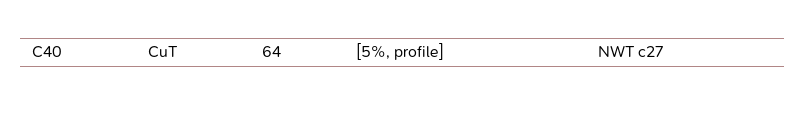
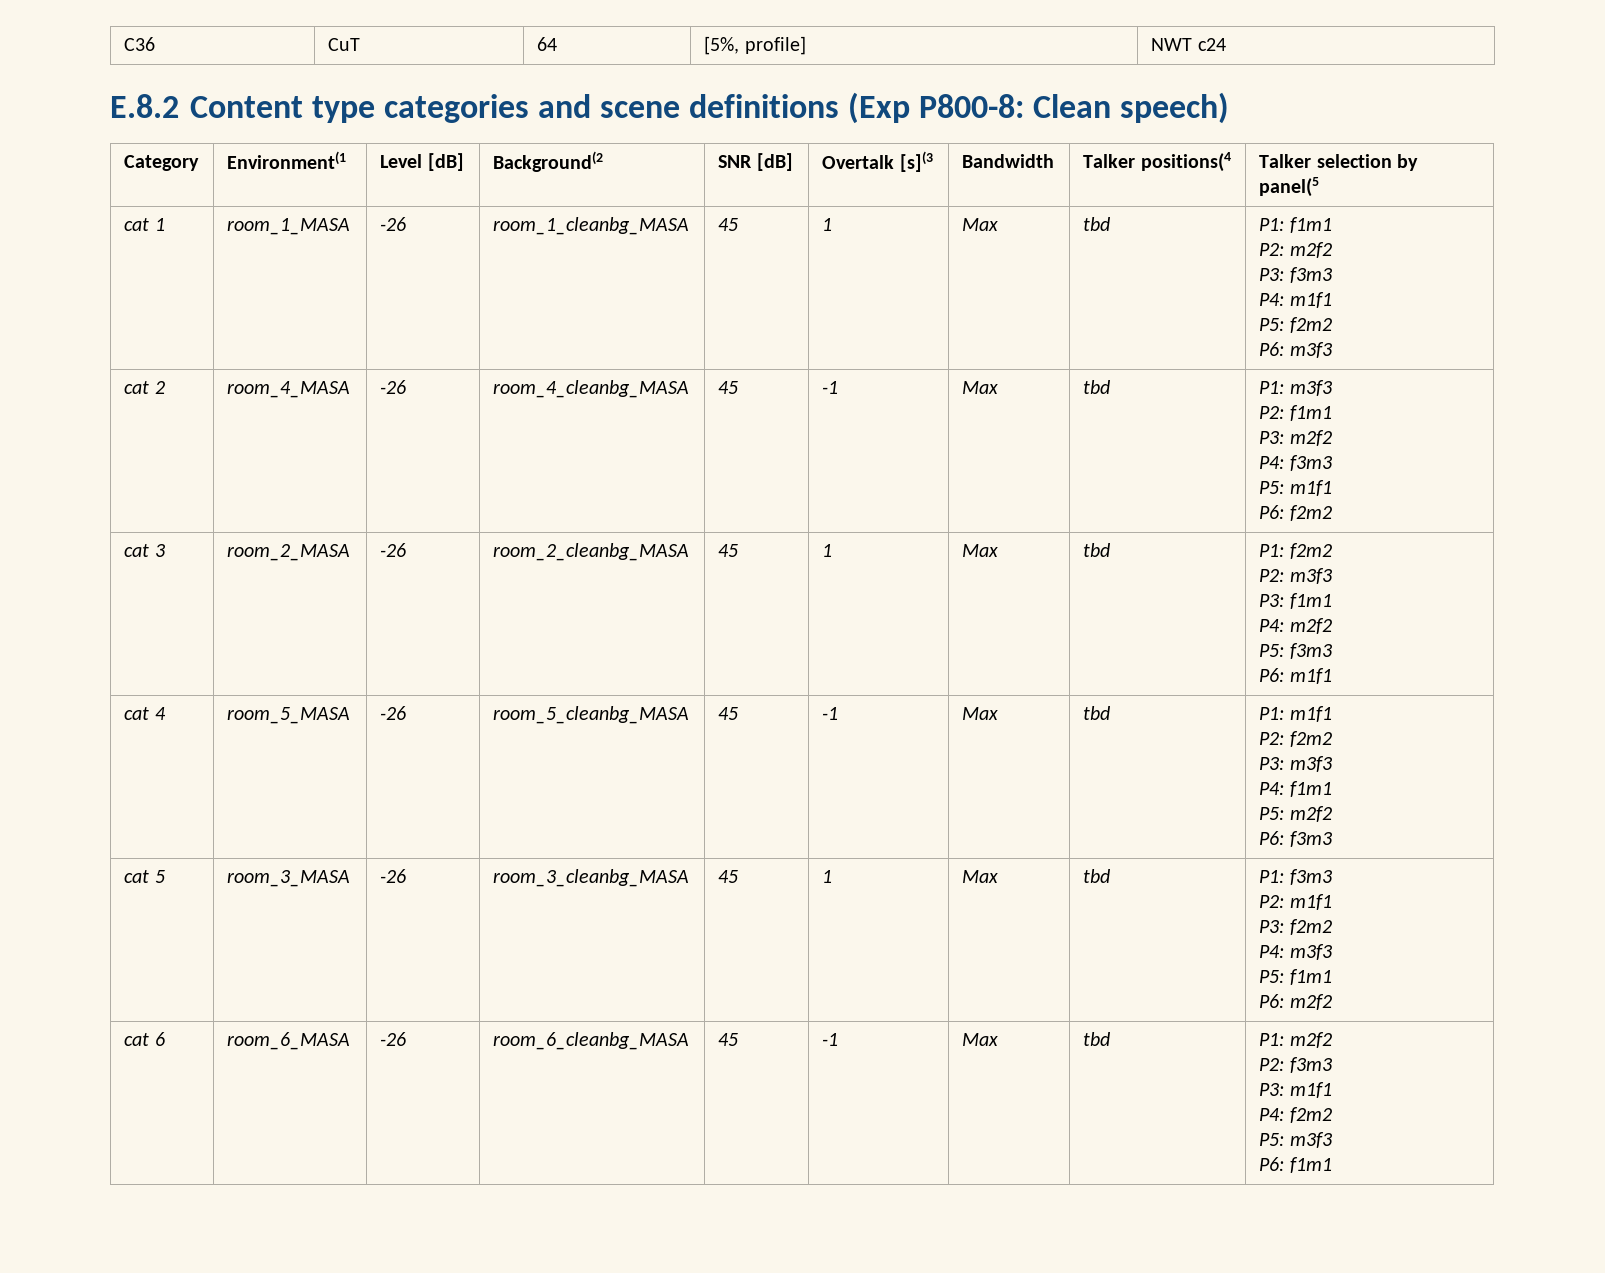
- C40 | CuT | 64 | [5%, profile] | NWT c27
+ C36 | CuT | 64 | [5%, profile] | NWT c24
+ E.8.2 Content type categories and scene definitions (Exp P800-8: Clean speech)
+ Category | Environment(1 | Level [dB] | Background(2 | SNR [dB] | Overtalk [s](3 | Bandwidth | Talker positions(4 | Talker selection by panel(5
+ cat 1 | room_1_MASA | -26 | room_1_cleanbg_MASA | 45 | 1 | Max | tbd | P1: f1m1
+ P2: m2f2
+ P3: f3m3
+ P4: m1f1
+ P5: f2m2
+ P6: m3f3
+ cat 2 | room_4_MASA | -26 | room_4_cleanbg_MASA | 45 | -1 | Max | tbd | P1: m3f3
+ P2: f1m1
+ P3: m2f2
+ P4: f3m3
+ P5: m1f1
+ P6: f2m2
+ cat 3 | room_2_MASA | -26 | room_2_cleanbg_MASA | 45 | 1 | Max | tbd | P1: f2m2
+ P2: m3f3
+ P3: f1m1
+ P4: m2f2
+ P5: f3m3
+ P6: m1f1
+ cat 4 | room_5_MASA | -26 | room_5_cleanbg_MASA | 45 | -1 | Max | tbd | P1: m1f1
+ P2: f2m2
+ P3: m3f3
+ P4: f1m1
+ P5: m2f2
+ P6: f3m3
+ cat 5 | room_3_MASA | -26 | room_3_cleanbg_MASA | 45 | 1 | Max | tbd | P1: f3m3
+ P2: m1f1
+ P3: f2m2
+ P4: m3f3
+ P5: f1m1
+ P6: m2f2
+ cat 6 | room_6_MASA | -26 | room_6_cleanbg_MASA | 45 | -1 | Max | tbd | P1: m2f2
+ P2: f3m3
+ P3: m1f1
+ P4: f2m2
+ P5: m3f3
+ P6: f1m1

